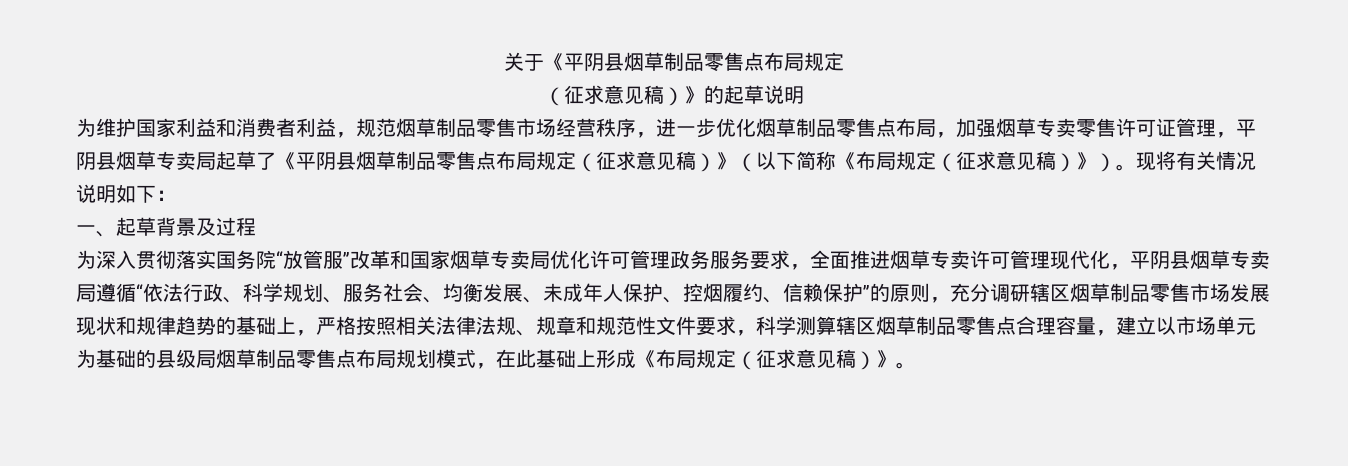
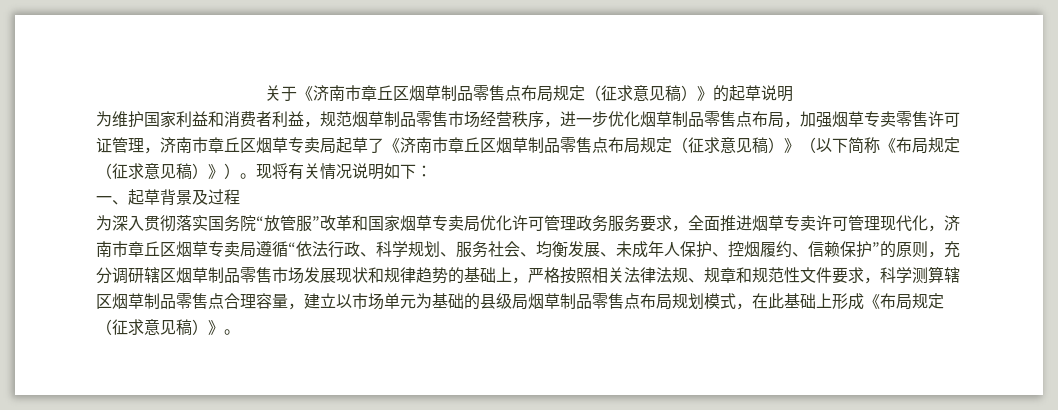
- 关于《平阴县烟草制品零售点布局规定
- （征求意见稿）》的起草说明
+ 关于《济南市章丘区烟草制品零售点布局规定（征求意见稿）》的起草说明
- 为维护国家利益和消费者利益，规范烟草制品零售市场经营秩序，进一步优化烟草制品零售点布局，加强烟草专卖零售许可证管理，平阴县烟草专卖局起草了《平阴县烟草制品零售点布局规定（征求意见稿）》（以下简称《布局规定（征求意见稿）》）。
+ 为维护国家利益和消费者利益，规范烟草制品零售市场经营秩序，进一步优化烟草制品零售点布局，加强烟草专卖零售许可证管理，济南市章丘区烟草专卖局起草了《济南市章丘区烟草制品零售点布局规定（征求意见稿）》（以下简称《布局规定（征求意见稿）》）。
- 为深入贯彻落实国务院“放管服”改革和国家烟草专卖局优化许可管理政务服务要求，全面推进烟草专卖许可管理现代化，平阴县烟草专卖局遵循“依法行政、科学规划、服务社会、均衡发展、未成年人保护、控烟履约、信赖保护”的原则，充分调研辖区烟草制品零售市场发展现状和规律趋势的基础上，严格按照相关法律法规、规章和规范性文件要求，科学测算辖区烟草制品零售点合理容量，建立以市场单元为基础的县级局烟草制品零售点布局规划模式，在此基础上形成《布局规定（征求意见稿）》。
+ 为深入贯彻落实国务院“放管服”改革和国家烟草专卖局优化许可管理政务服务要求，全面推进烟草专卖许可管理现代化，济南市章丘区烟草专卖局遵循“依法行政、科学规划、服务社会、均衡发展、未成年人保护、控烟履约、信赖保护”的原则，充分调研辖区烟草制品零售市场发展现状和规律趋势的基础上，严格按照相关法律法规、规章和规范性文件要求，科学测算辖区烟草制品零售点合理容量，建立以市场单元为基础的县级局烟草制品零售点布局规划模式，在此基础上形成《布局规定（征求意见稿）》。

